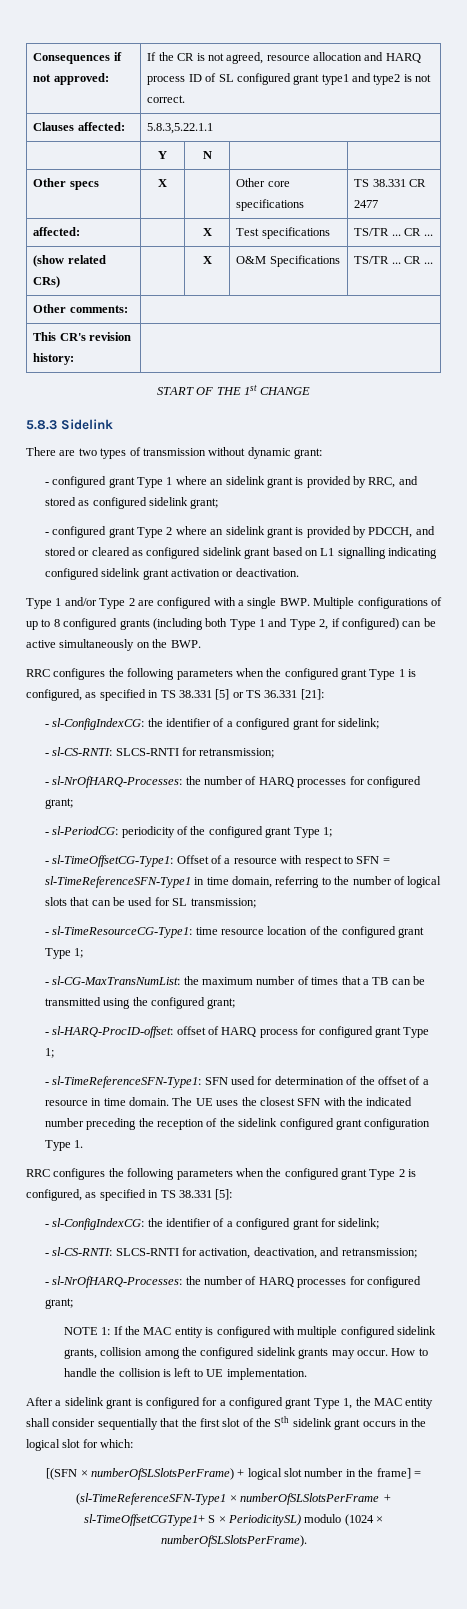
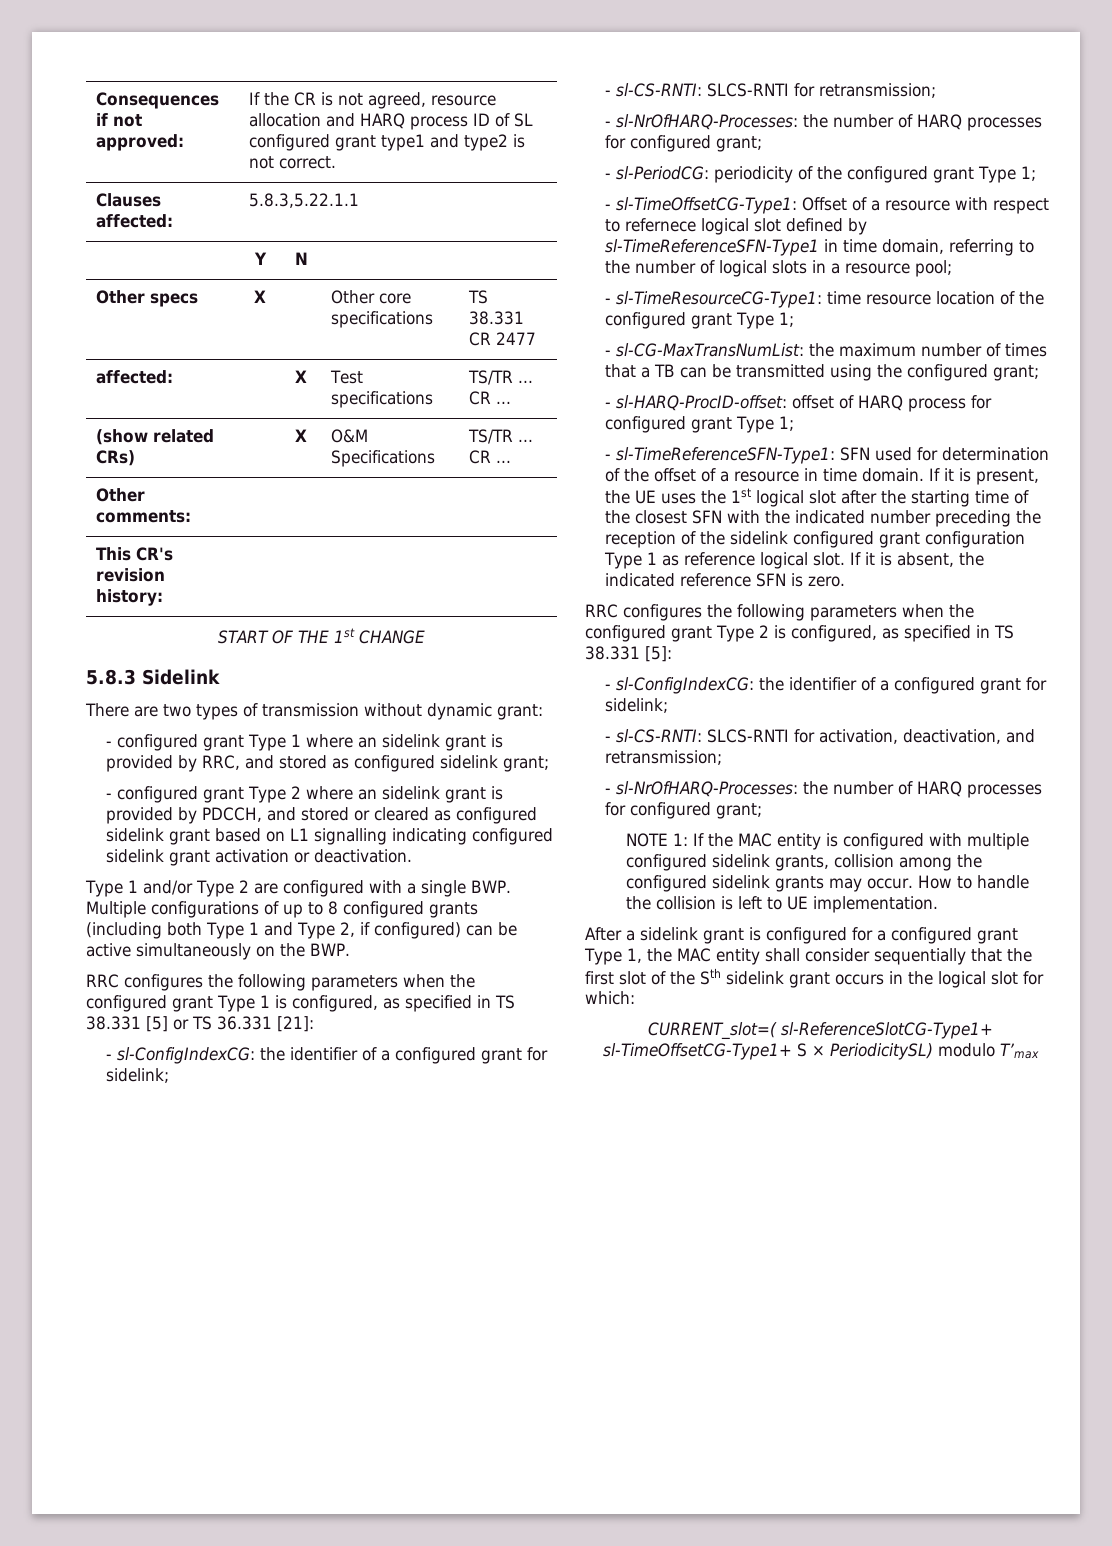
- - sl-TimeOffsetCG-Type1: Offset of a resource with respect to SFN = sl-TimeReferenceSFN-Type1 in time domain, referring to the number of logical slots that can be used for SL transmission;
+ - sl-TimeOffsetCG-Type1: Offset of a resource with respect to refernece logical slot defined by sl-TimeReferenceSFN-Type1 in time domain, referring to the number of logical slots in a resource pool;
- The UE uses the closest SFN with the indicated number preceding the reception of the sidelink configured grant configuration Type 1.
+ If it is present, the UE uses the 1st logical slot after the starting time of the closest SFN with the indicated number preceding the reception of the sidelink configured grant configuration Type 1 as reference logical slot. If it is absent, the indicated reference SFN is zero.
- [(SFN × numberOfSLSlotsPerFrame) + logical slot number in the frame] =
- (sl-TimeReferenceSFN-Type1 × numberOfSLSlotsPerFrame + sl-TimeOffsetCGType1+ S × PeriodicitySL) modulo (1024 × numberOfSLSlotsPerFrame).
+ CURRENT_slot=( sl-ReferenceSlotCG-Type1+ sl-TimeOffsetCG-Type1+ S × PeriodicitySL) modulo T’max

